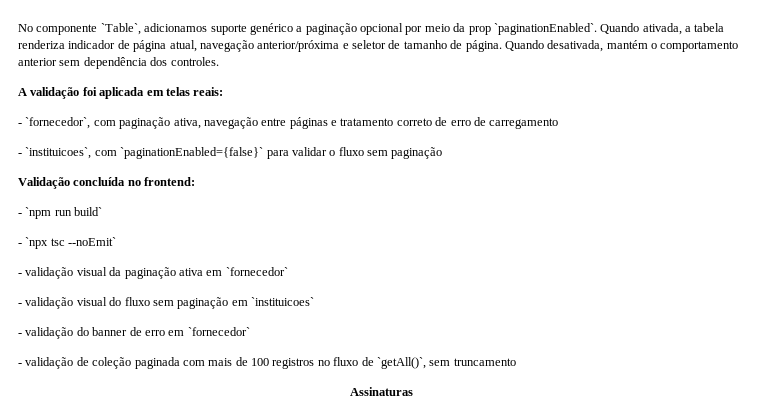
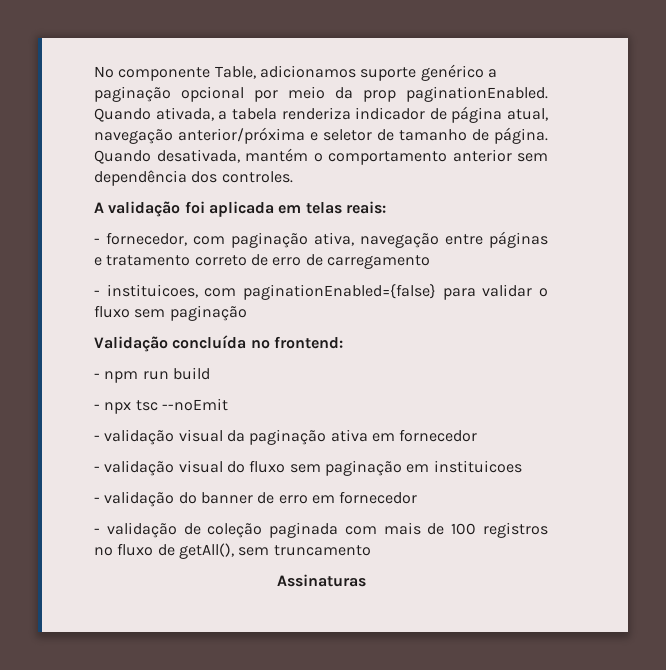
- No componente `Table`, adicionamos suporte genérico a paginação opcional por meio da prop `paginationEnabled`.
+ No componente Table, adicionamos suporte genérico a paginação opcional por meio da prop paginationEnabled.
- - `fornecedor`, com paginação ativa, navegação entre páginas e tratamento correto de erro de carregamento
+ - fornecedor, com paginação ativa, navegação entre páginas e tratamento correto de erro de carregamento
- - `instituicoes`, com `paginationEnabled={false}` para validar o fluxo sem paginação
+ - instituicoes, com paginationEnabled={false} para validar o fluxo sem paginação
- - `npm run build`
- - `npx tsc --noEmit`
+ - npm run build
+ - npx tsc --noEmit
- - validação visual da paginação ativa em `fornecedor`
+ - validação visual da paginação ativa em fornecedor
- - validação visual do fluxo sem paginação em `instituicoes`
+ - validação visual do fluxo sem paginação em instituicoes
- - validação do banner de erro em `fornecedor`
+ - validação do banner de erro em fornecedor
- - validação de coleção paginada com mais de 100 registros no fluxo de `getAll()`, sem truncamento
+ - validação de coleção paginada com mais de 100 registros no fluxo de getAll(), sem truncamento

